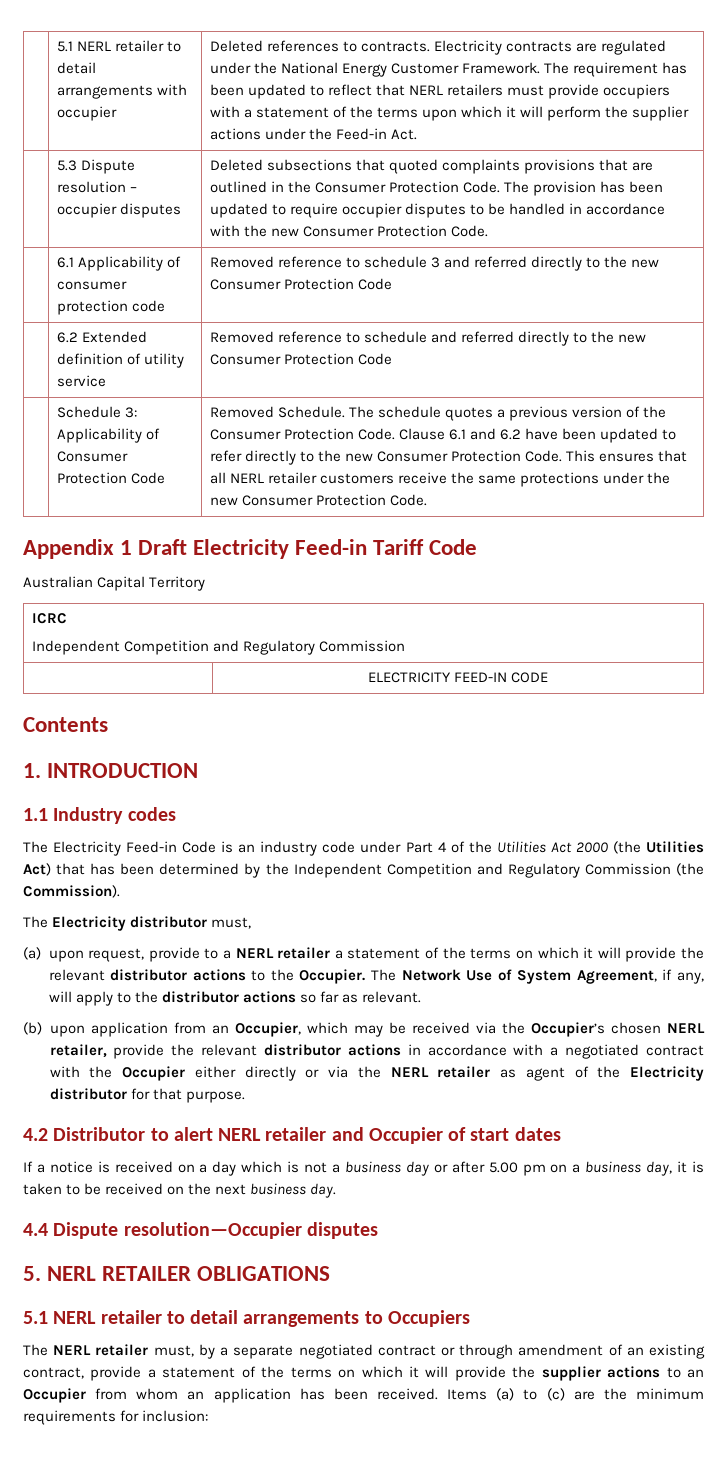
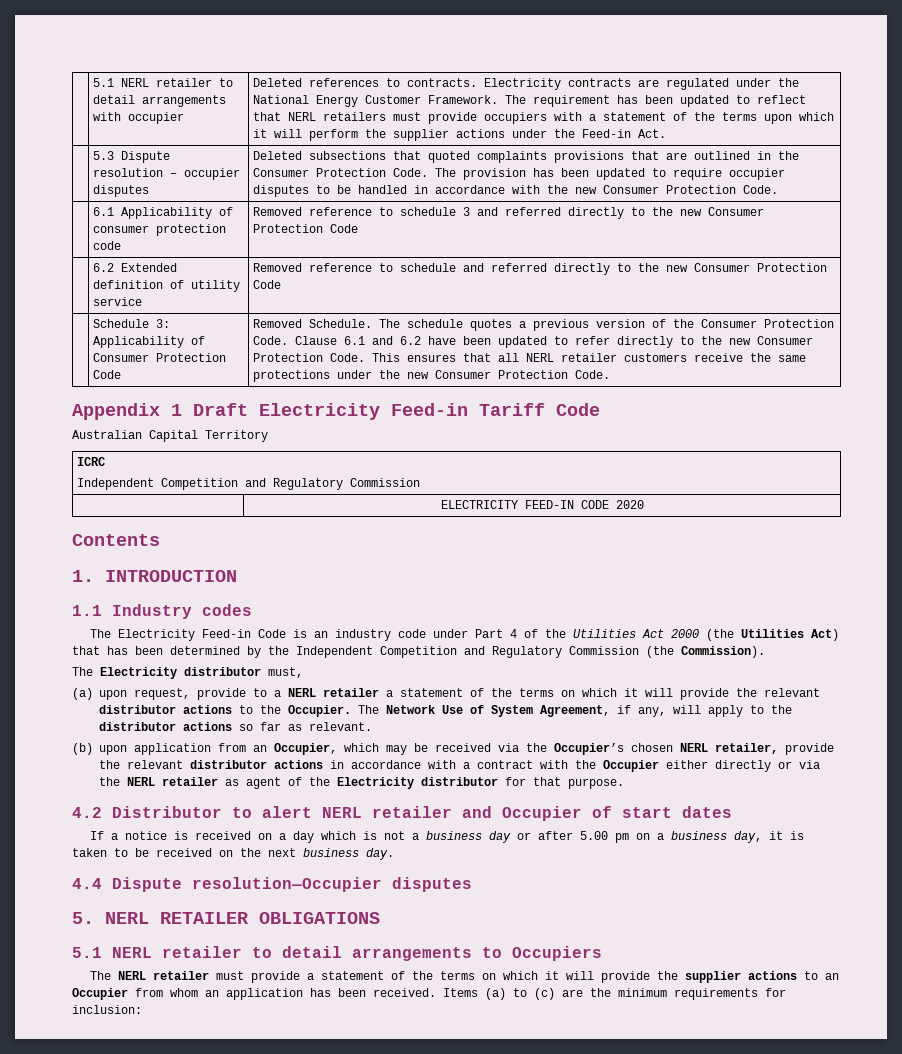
- | ELECTRICITY FEED-IN CODE
+ | ELECTRICITY FEED-IN CODE 2020
- (b) upon application from an Occupier, which may be received via the Occupier’s chosen NERL retailer, provide the relevant distributor actions in accordance with a negotiated contract with the Occupier either directly or via the NERL retailer as agent of the Electricity distributor for that purpose.
+ (b) upon application from an Occupier, which may be received via the Occupier’s chosen NERL retailer, provide the relevant distributor actions in accordance with a contract with the Occupier either directly or via the NERL retailer as agent of the Electricity distributor for that purpose.
- The NERL retailer must, by a separate negotiated contract or through amendment of an existing contract, provide a statement of the terms on which it will provide the supplier actions to an Occupier from whom an application has been received.
+ The NERL retailer must provide a statement of the terms on which it will provide the supplier actions to an Occupier from whom an application has been received.

